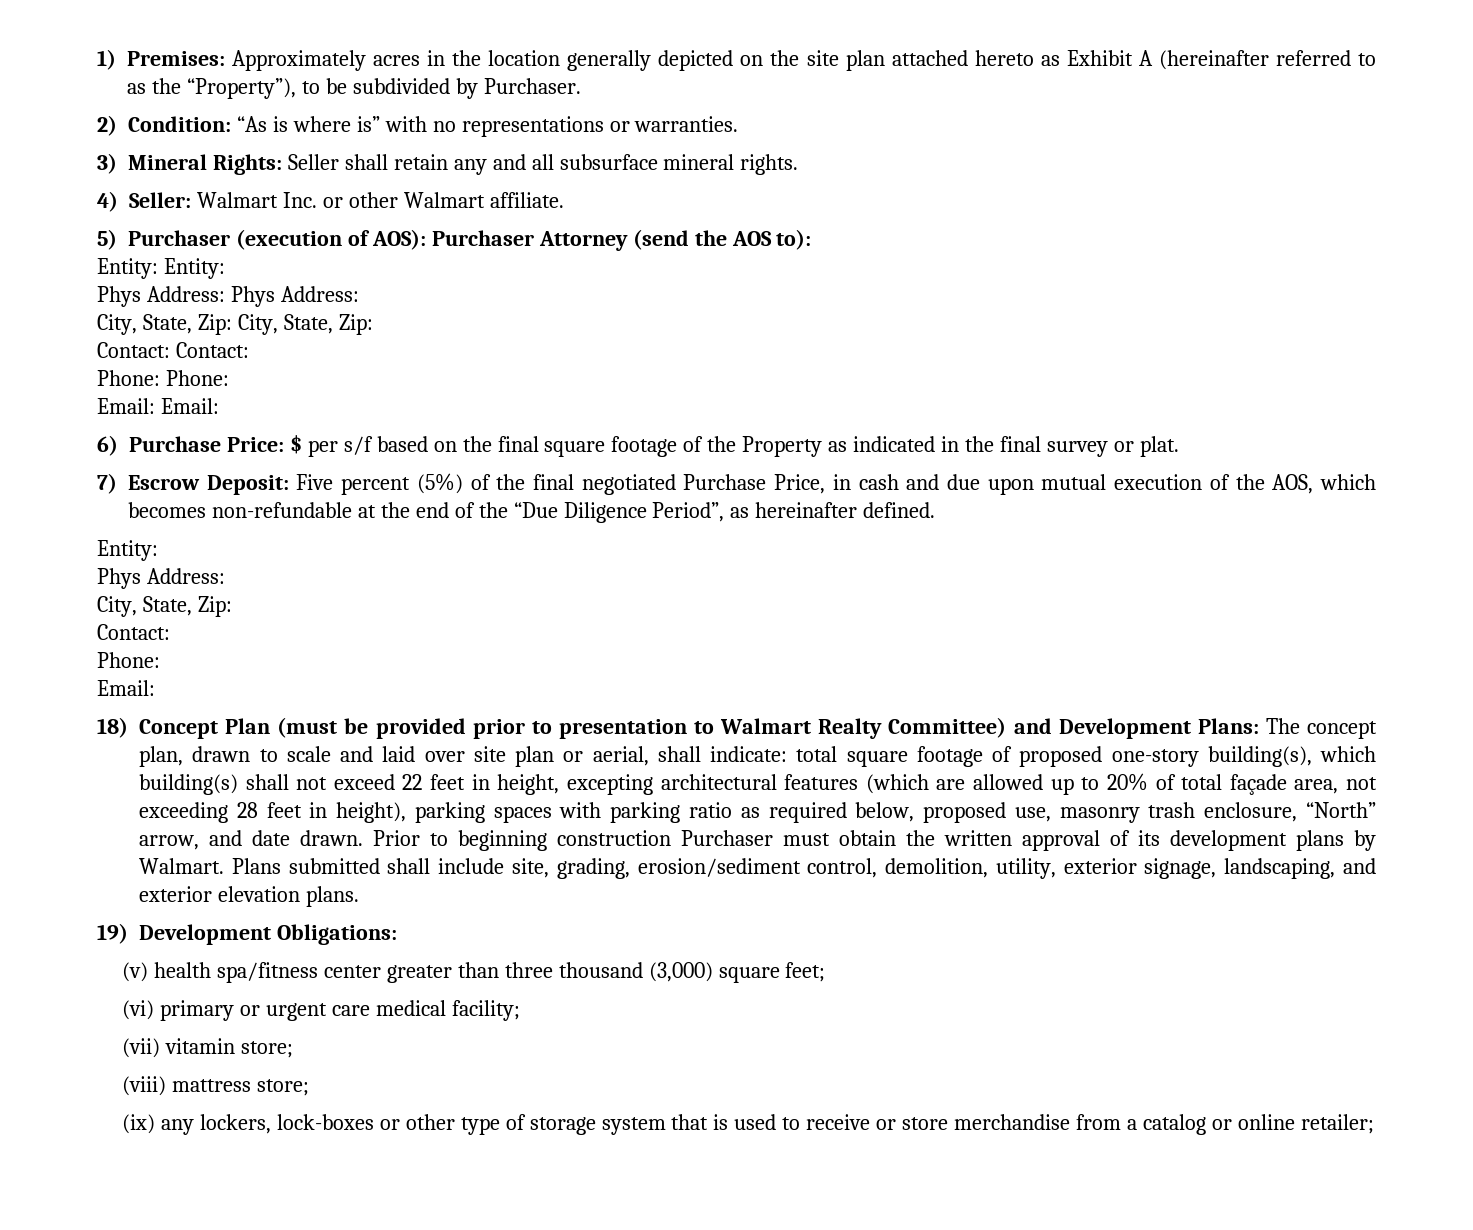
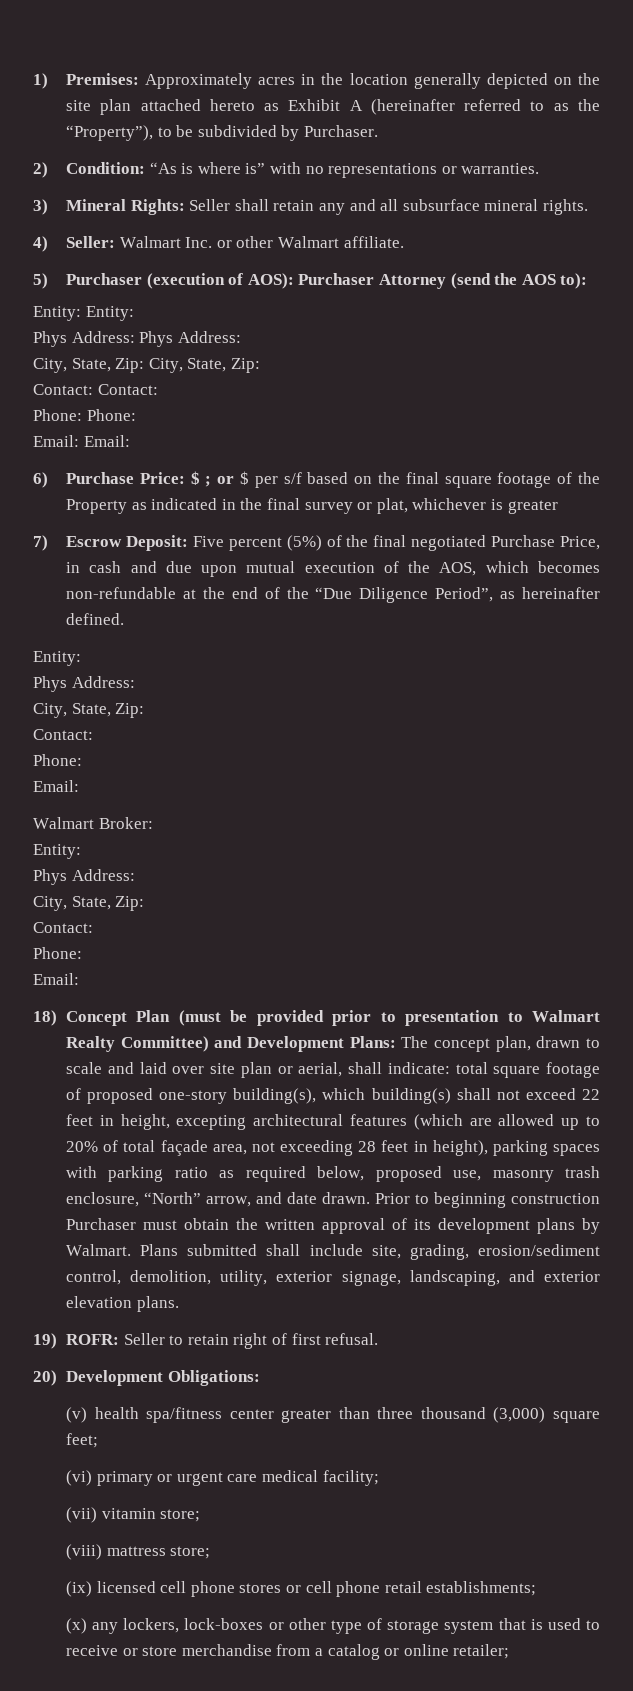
- 6) Purchase Price: $ per s/f based on the final square footage of the Property as indicated in the final survey or plat.
+ 6) Purchase Price: $ ; or $ per s/f based on the final square footage of the Property as indicated in the final survey or plat, whichever is greater
+ Walmart Broker:
+ Entity:
+ Phys Address:
+ City, State, Zip:
+ Contact:
+ Phone:
+ Email:
- 19) Development Obligations:
+ 19) ROFR: Seller to retain right of first refusal.
+ 20) Development Obligations:
- (ix) any lockers, lock-boxes or other type of storage system that is used to receive or store merchandise from a catalog or online retailer;
+ (ix) licensed cell phone stores or cell phone retail establishments;
+ (x) any lockers, lock-boxes or other type of storage system that is used to receive or store merchandise from a catalog or online retailer;

